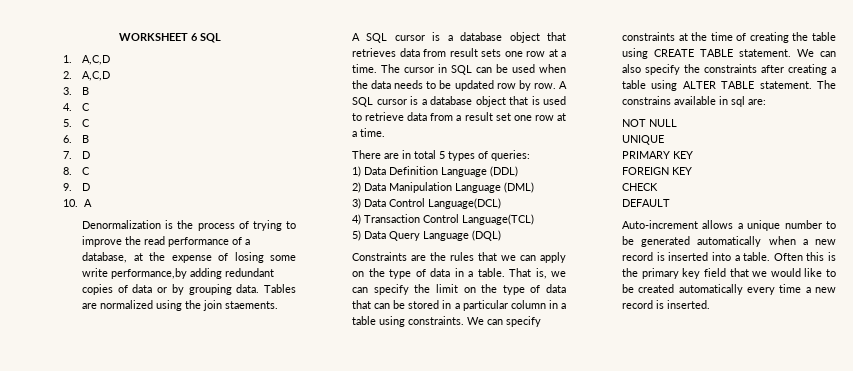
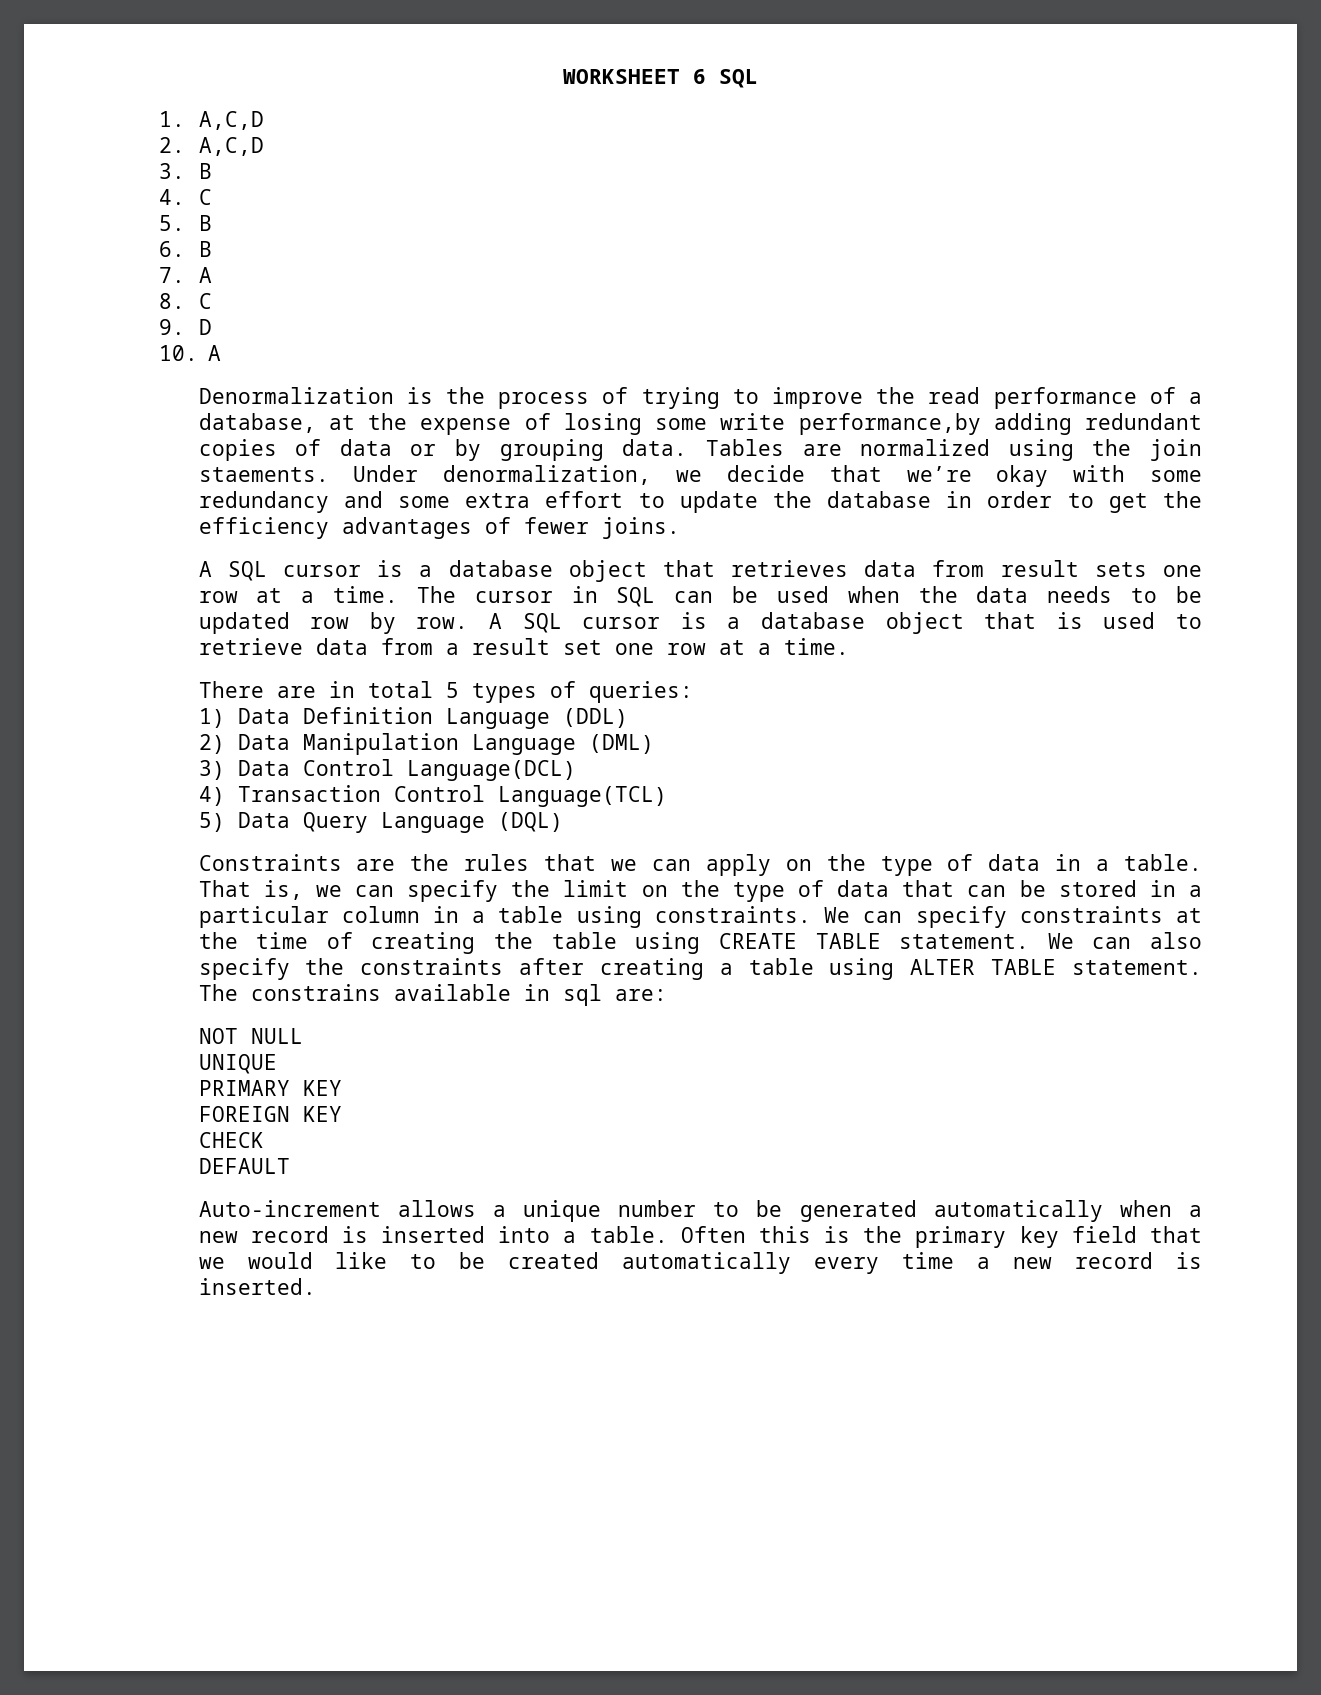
- 5. C
+ 5. B
- 7. D
+ 7. A
+ Under denormalization, we decide that we’re okay with some redundancy and some extra effort to update the database in order to get the efficiency advantages of fewer joins.

